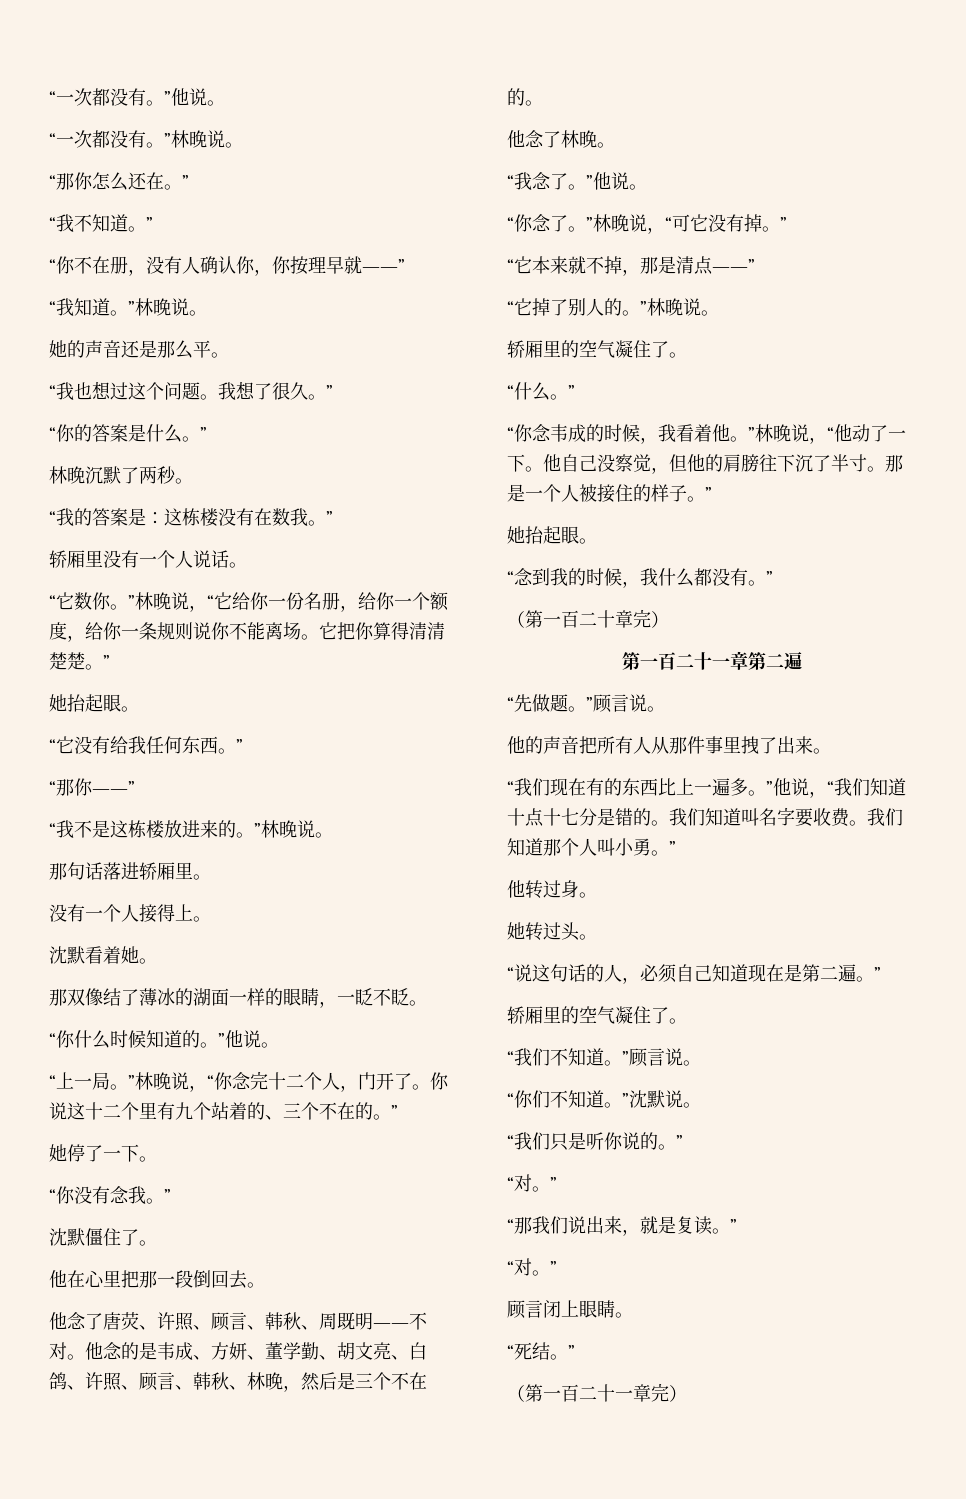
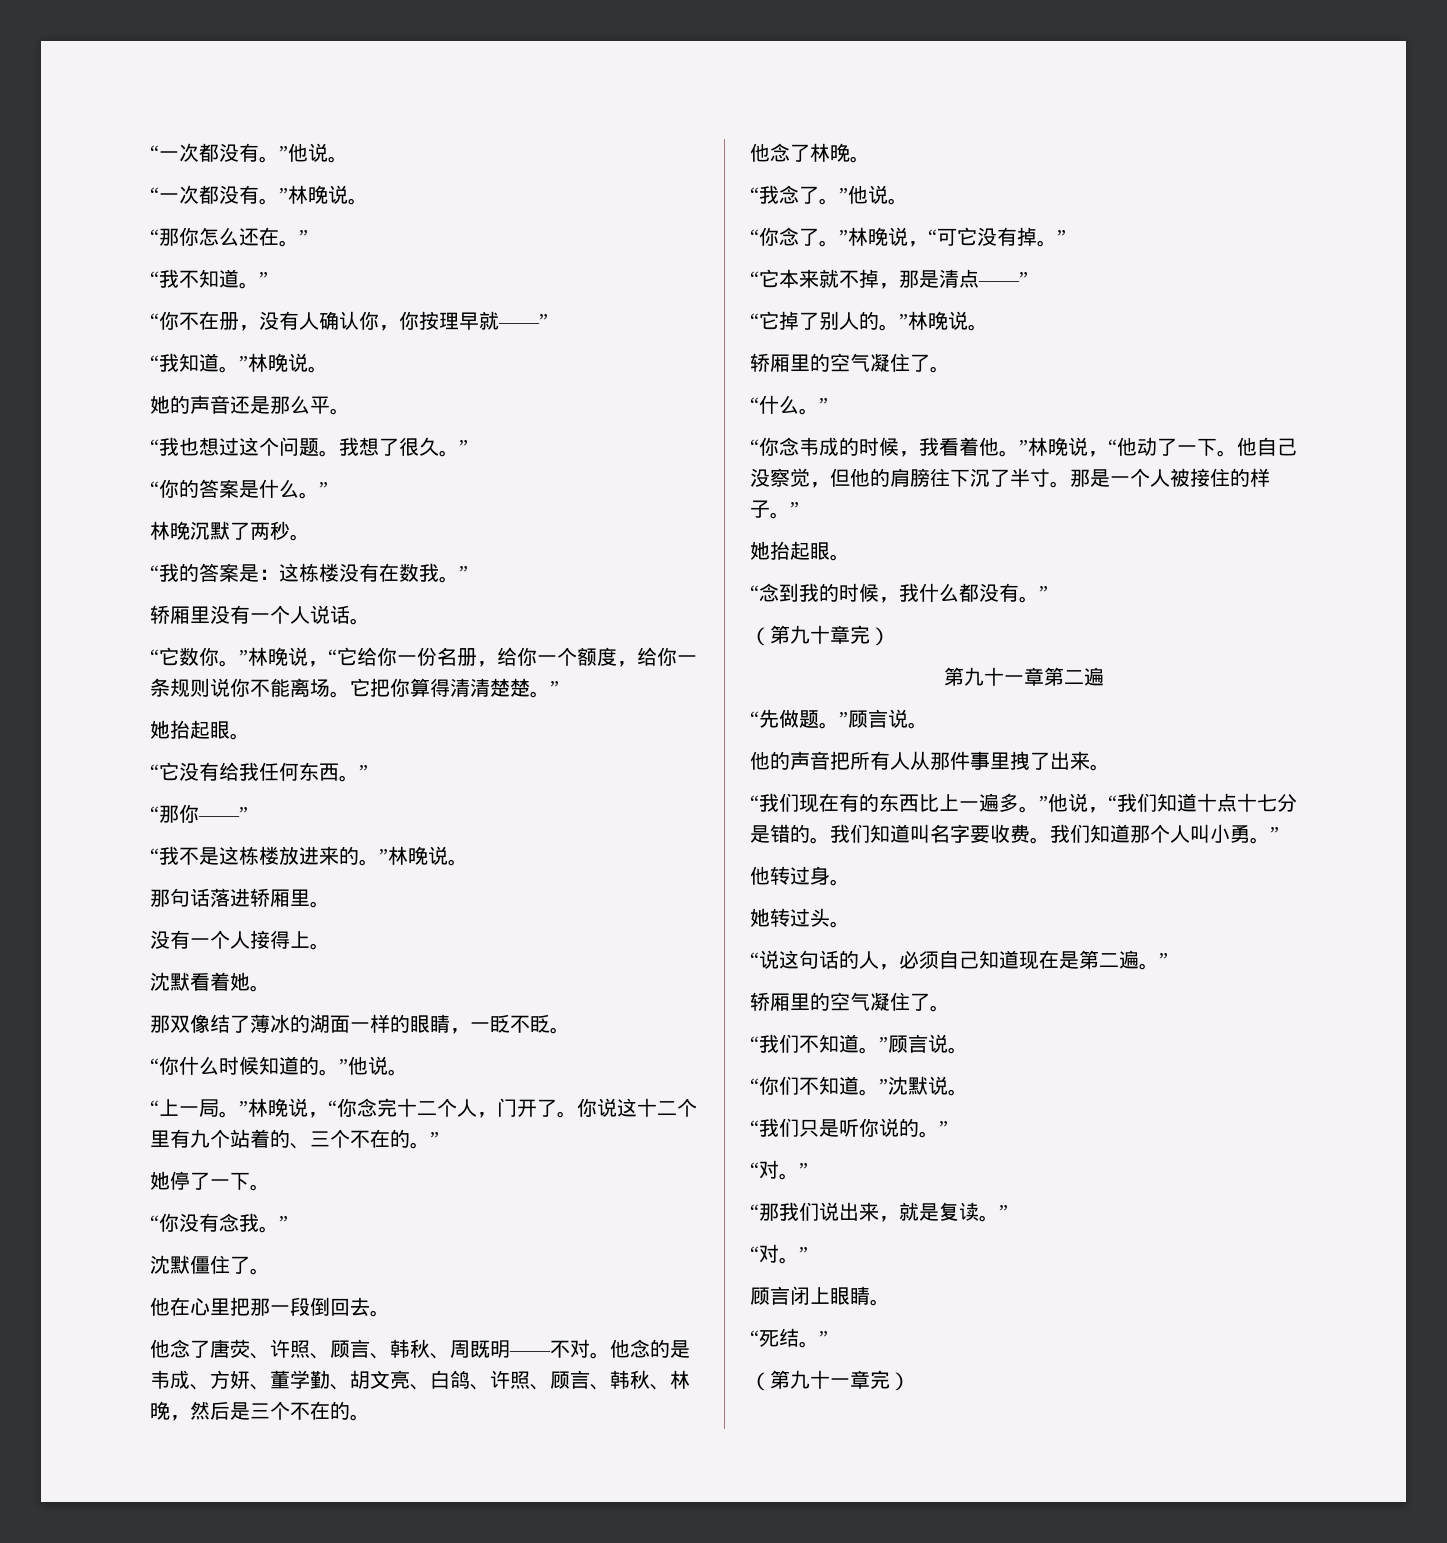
- （第一百二十章完）
+ （第九十章完）
- 第一百二十一章第二遍
+ 第九十一章第二遍
- （第一百二十一章完）
+ （第九十一章完）

